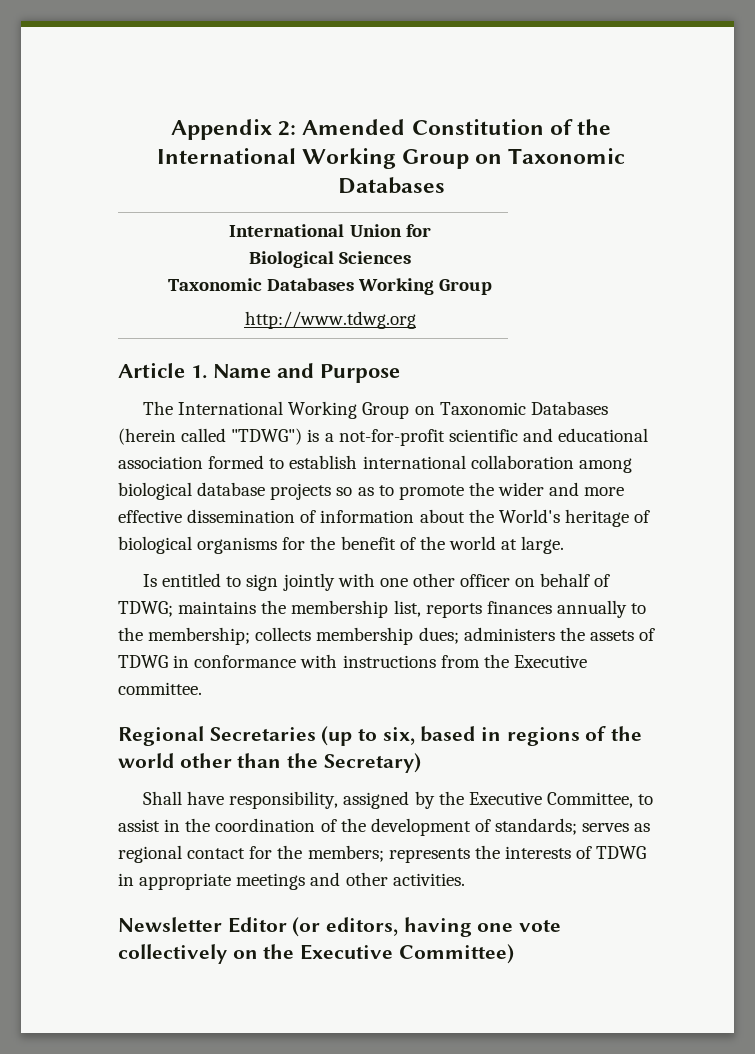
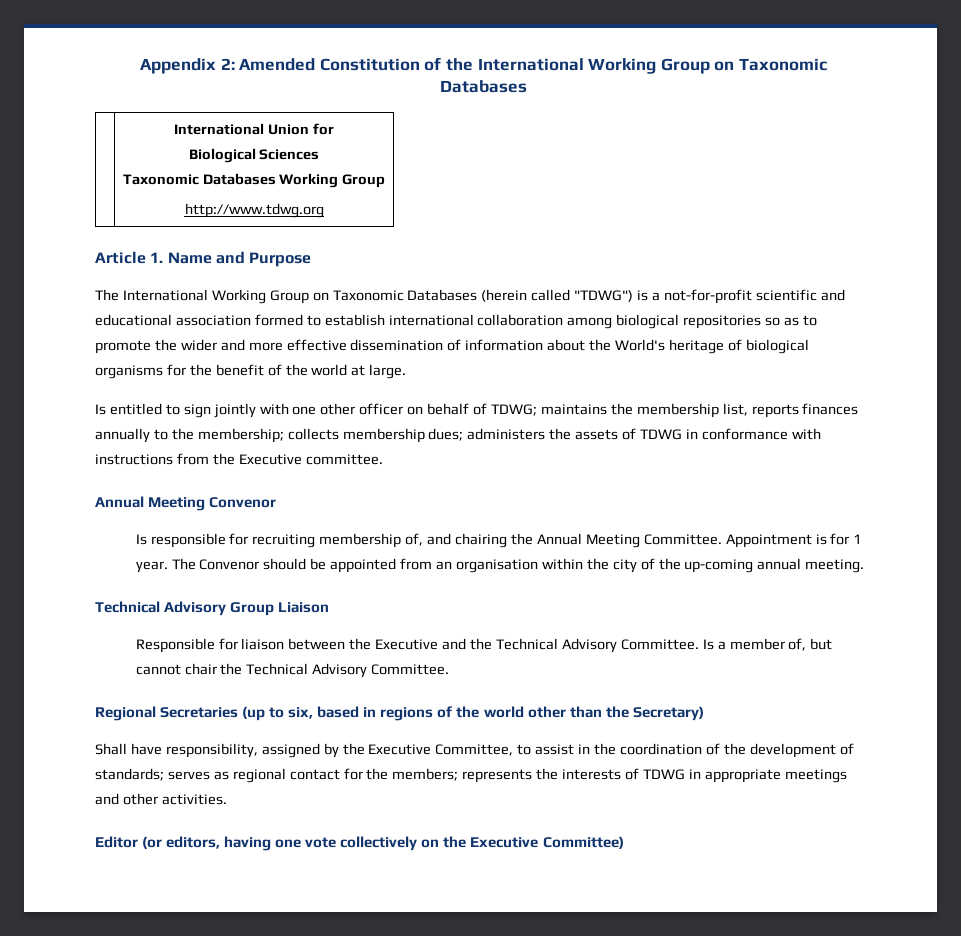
- The International Working Group on Taxonomic Databases (herein called "TDWG") is a not-for-profit scientific and educational association formed to establish international collaboration among biological database projects so as to promote the wider and more effective dissemination of information about the World's heritage of biological organisms for the benefit of the world at large.
+ The International Working Group on Taxonomic Databases (herein called "TDWG") is a not-for-profit scientific and educational association formed to establish international collaboration among biological repositories so as to promote the wider and more effective dissemination of information about the World's heritage of biological organisms for the benefit of the world at large.
+ Annual Meeting Convenor
+ Is responsible for recruiting membership of, and chairing the Annual Meeting Committee. Appointment is for 1 year. The Convenor should be appointed from an organisation within the city of the up-coming annual meeting.
+ Technical Advisory Group Liaison
+ Responsible for liaison between the Executive and the Technical Advisory Committee. Is a member of, but cannot chair the Technical Advisory Committee.
- Newsletter Editor (or editors, having one vote collectively on the Executive Committee)
+ Editor (or editors, having one vote collectively on the Executive Committee)

